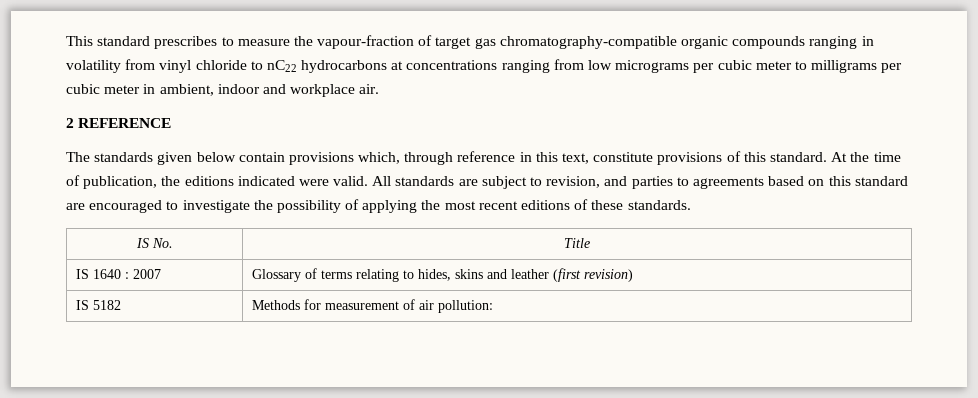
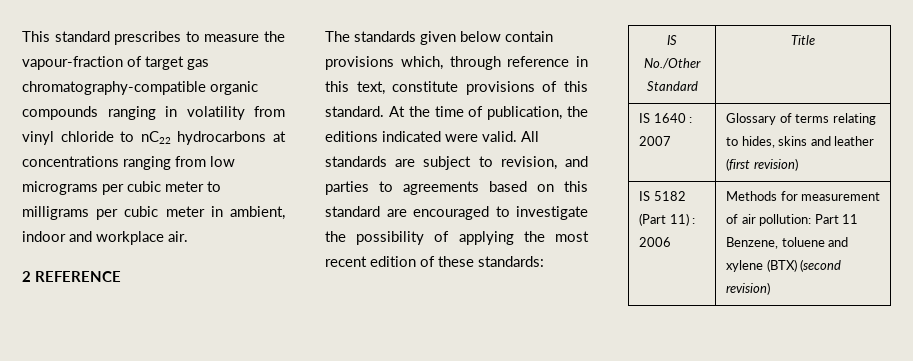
- All standards are subject to revision, and parties to agreements based on this standard are encouraged to investigate the possibility of applying the most recent editions of these standards.
- IS No. | Title
+ All standards are subject to revision, and parties to agreements based on this standard are encouraged to investigate the possibility of applying the most recent edition of these standards:
+ IS No./Other Standard | Title
- IS 5182 | Methods for measurement of air pollution:
+ IS 5182 (Part 11) : 2006 | Methods for measurement of air pollution: Part 11 Benzene, toluene and xylene (BTX) (second revision)

